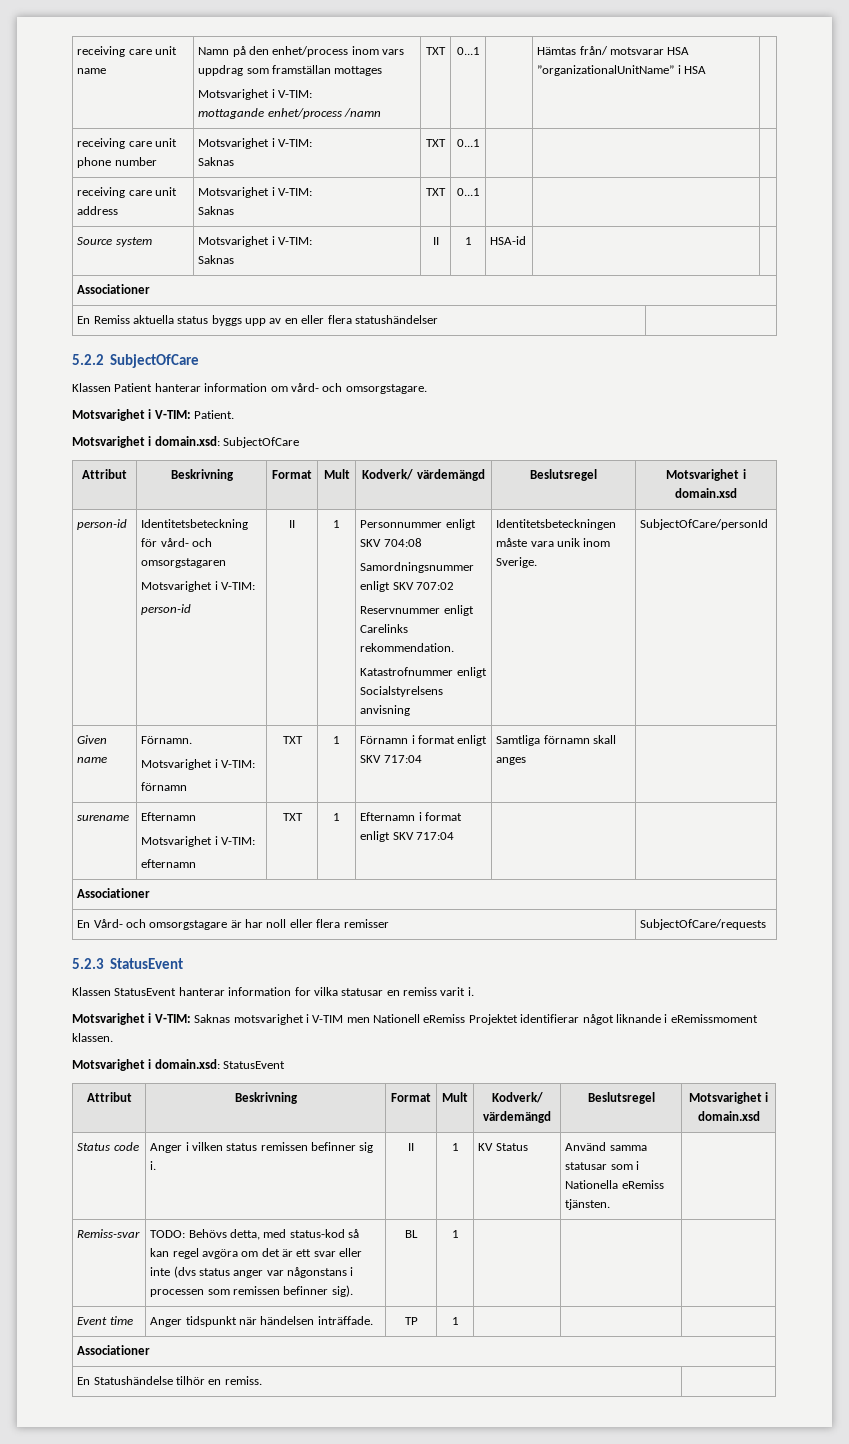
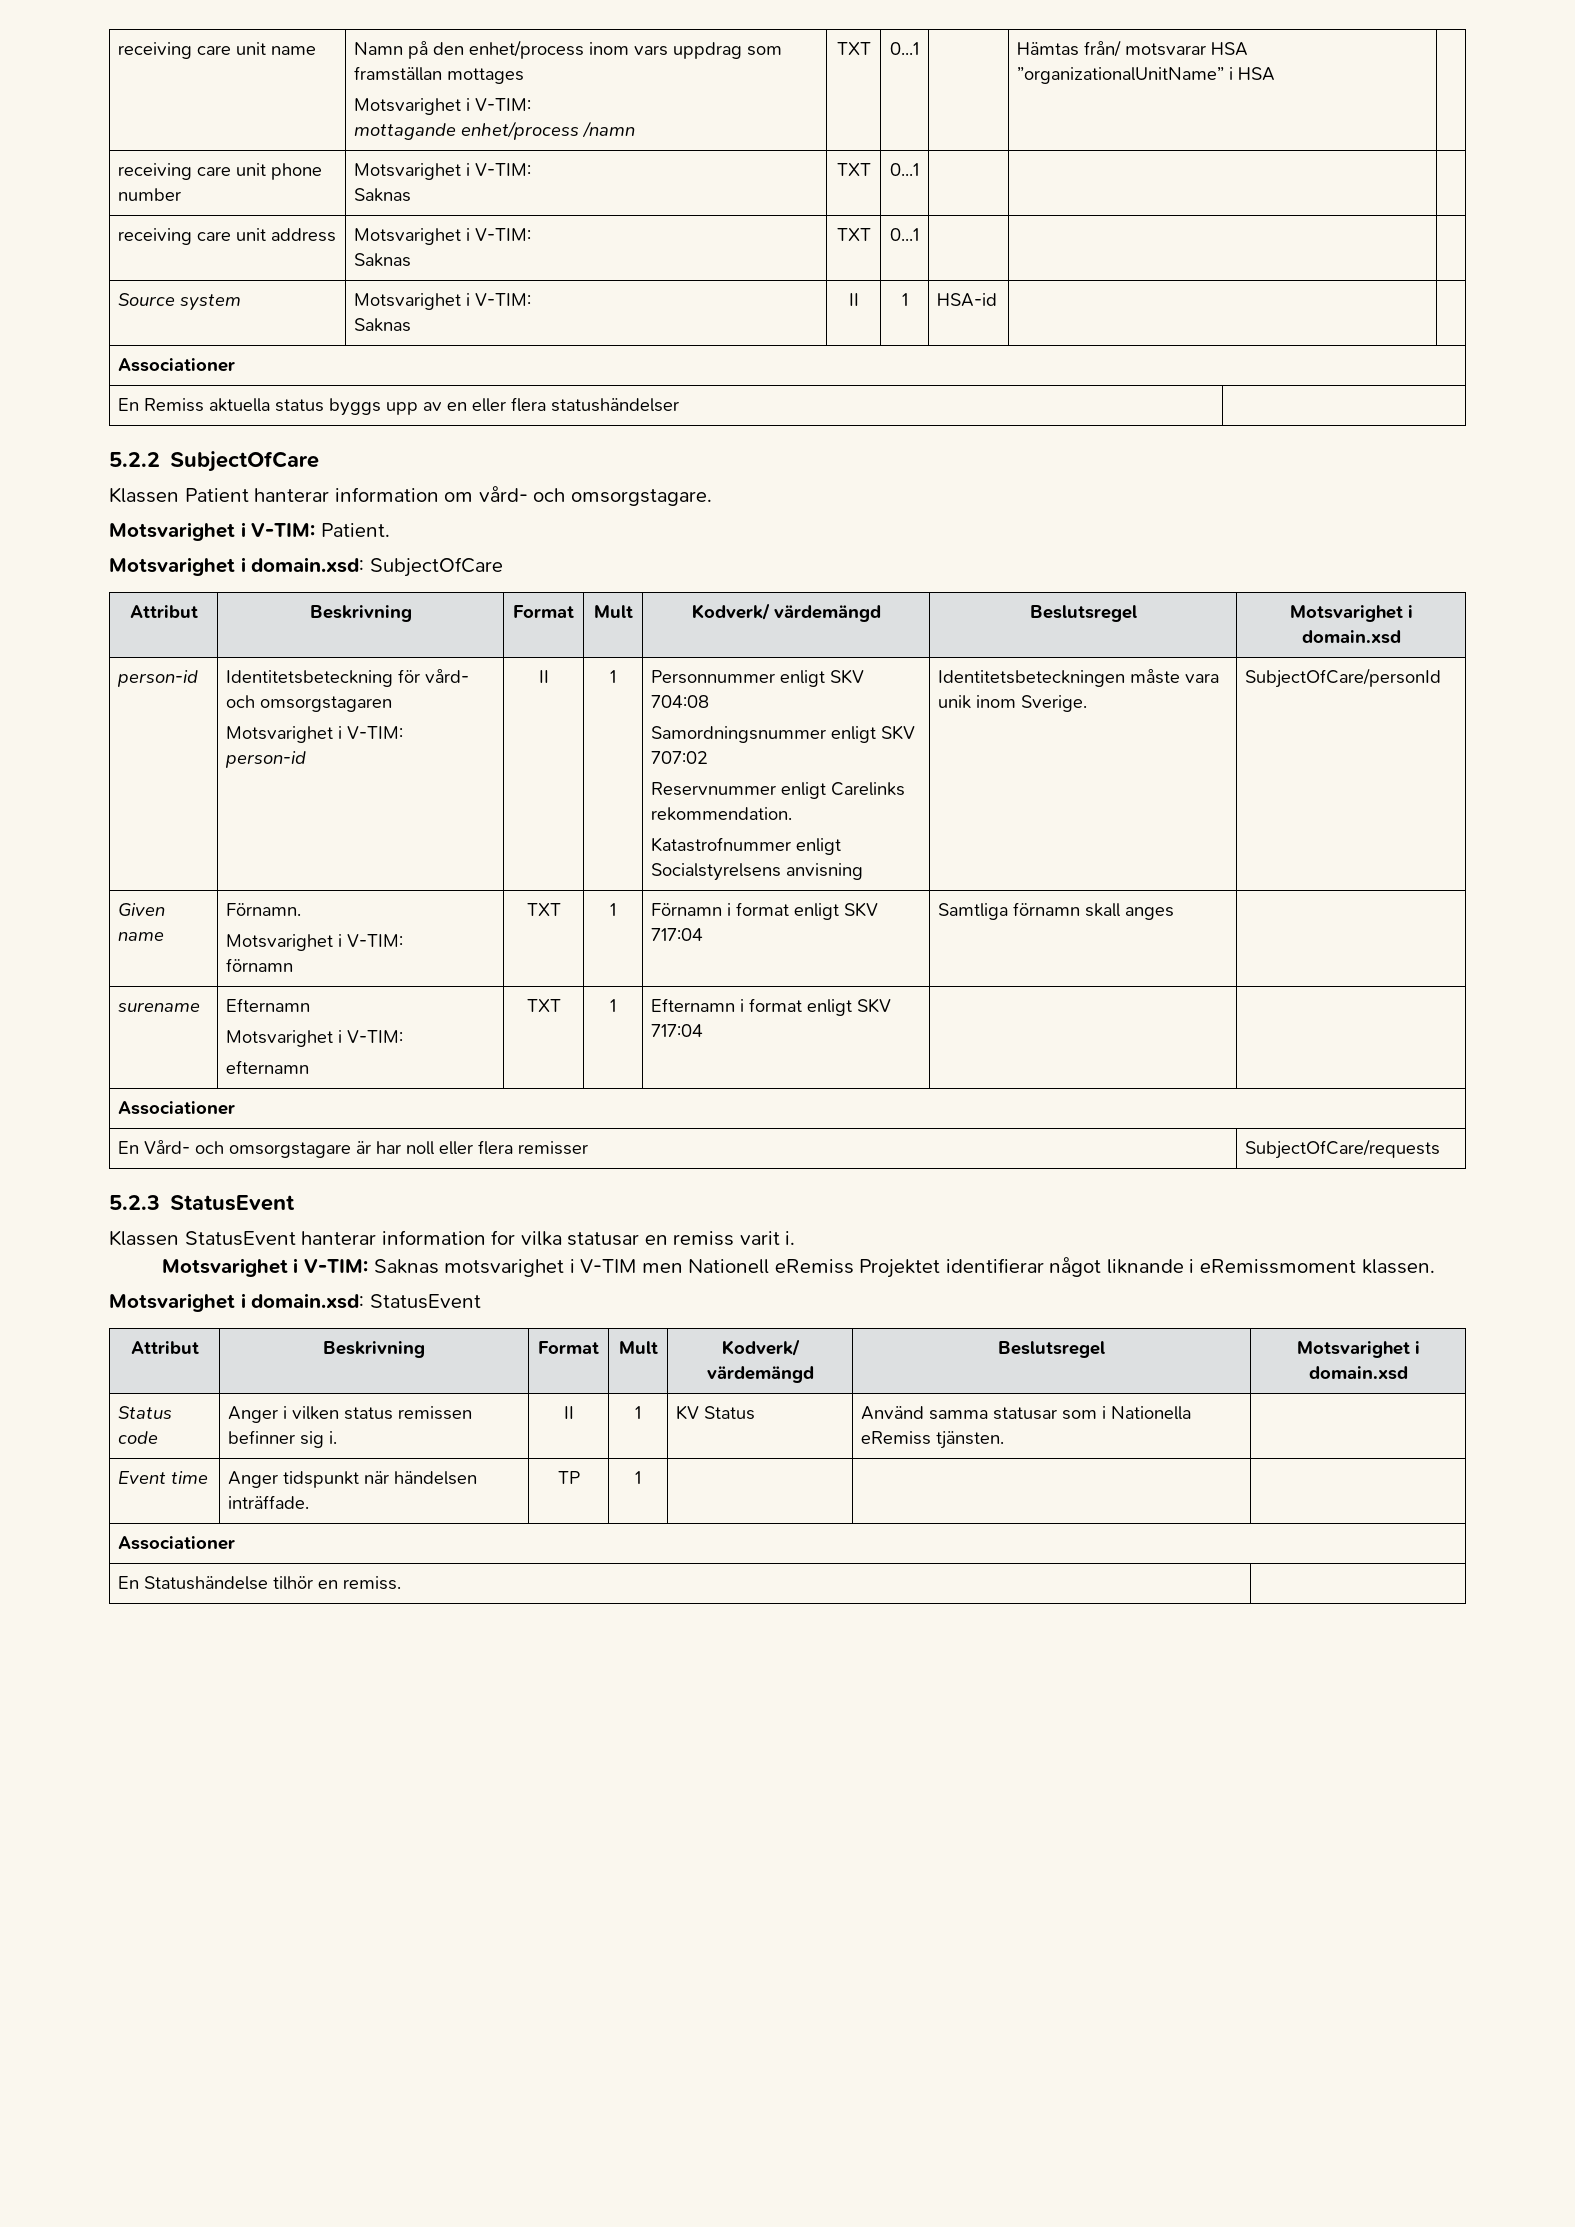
- Remiss-svar | TODO: Behövs detta, med status-kod så kan regel avgöra om det är ett svar eller inte (dvs status anger var någonstans i processen som remissen befinner sig). | BL | 1 | | |

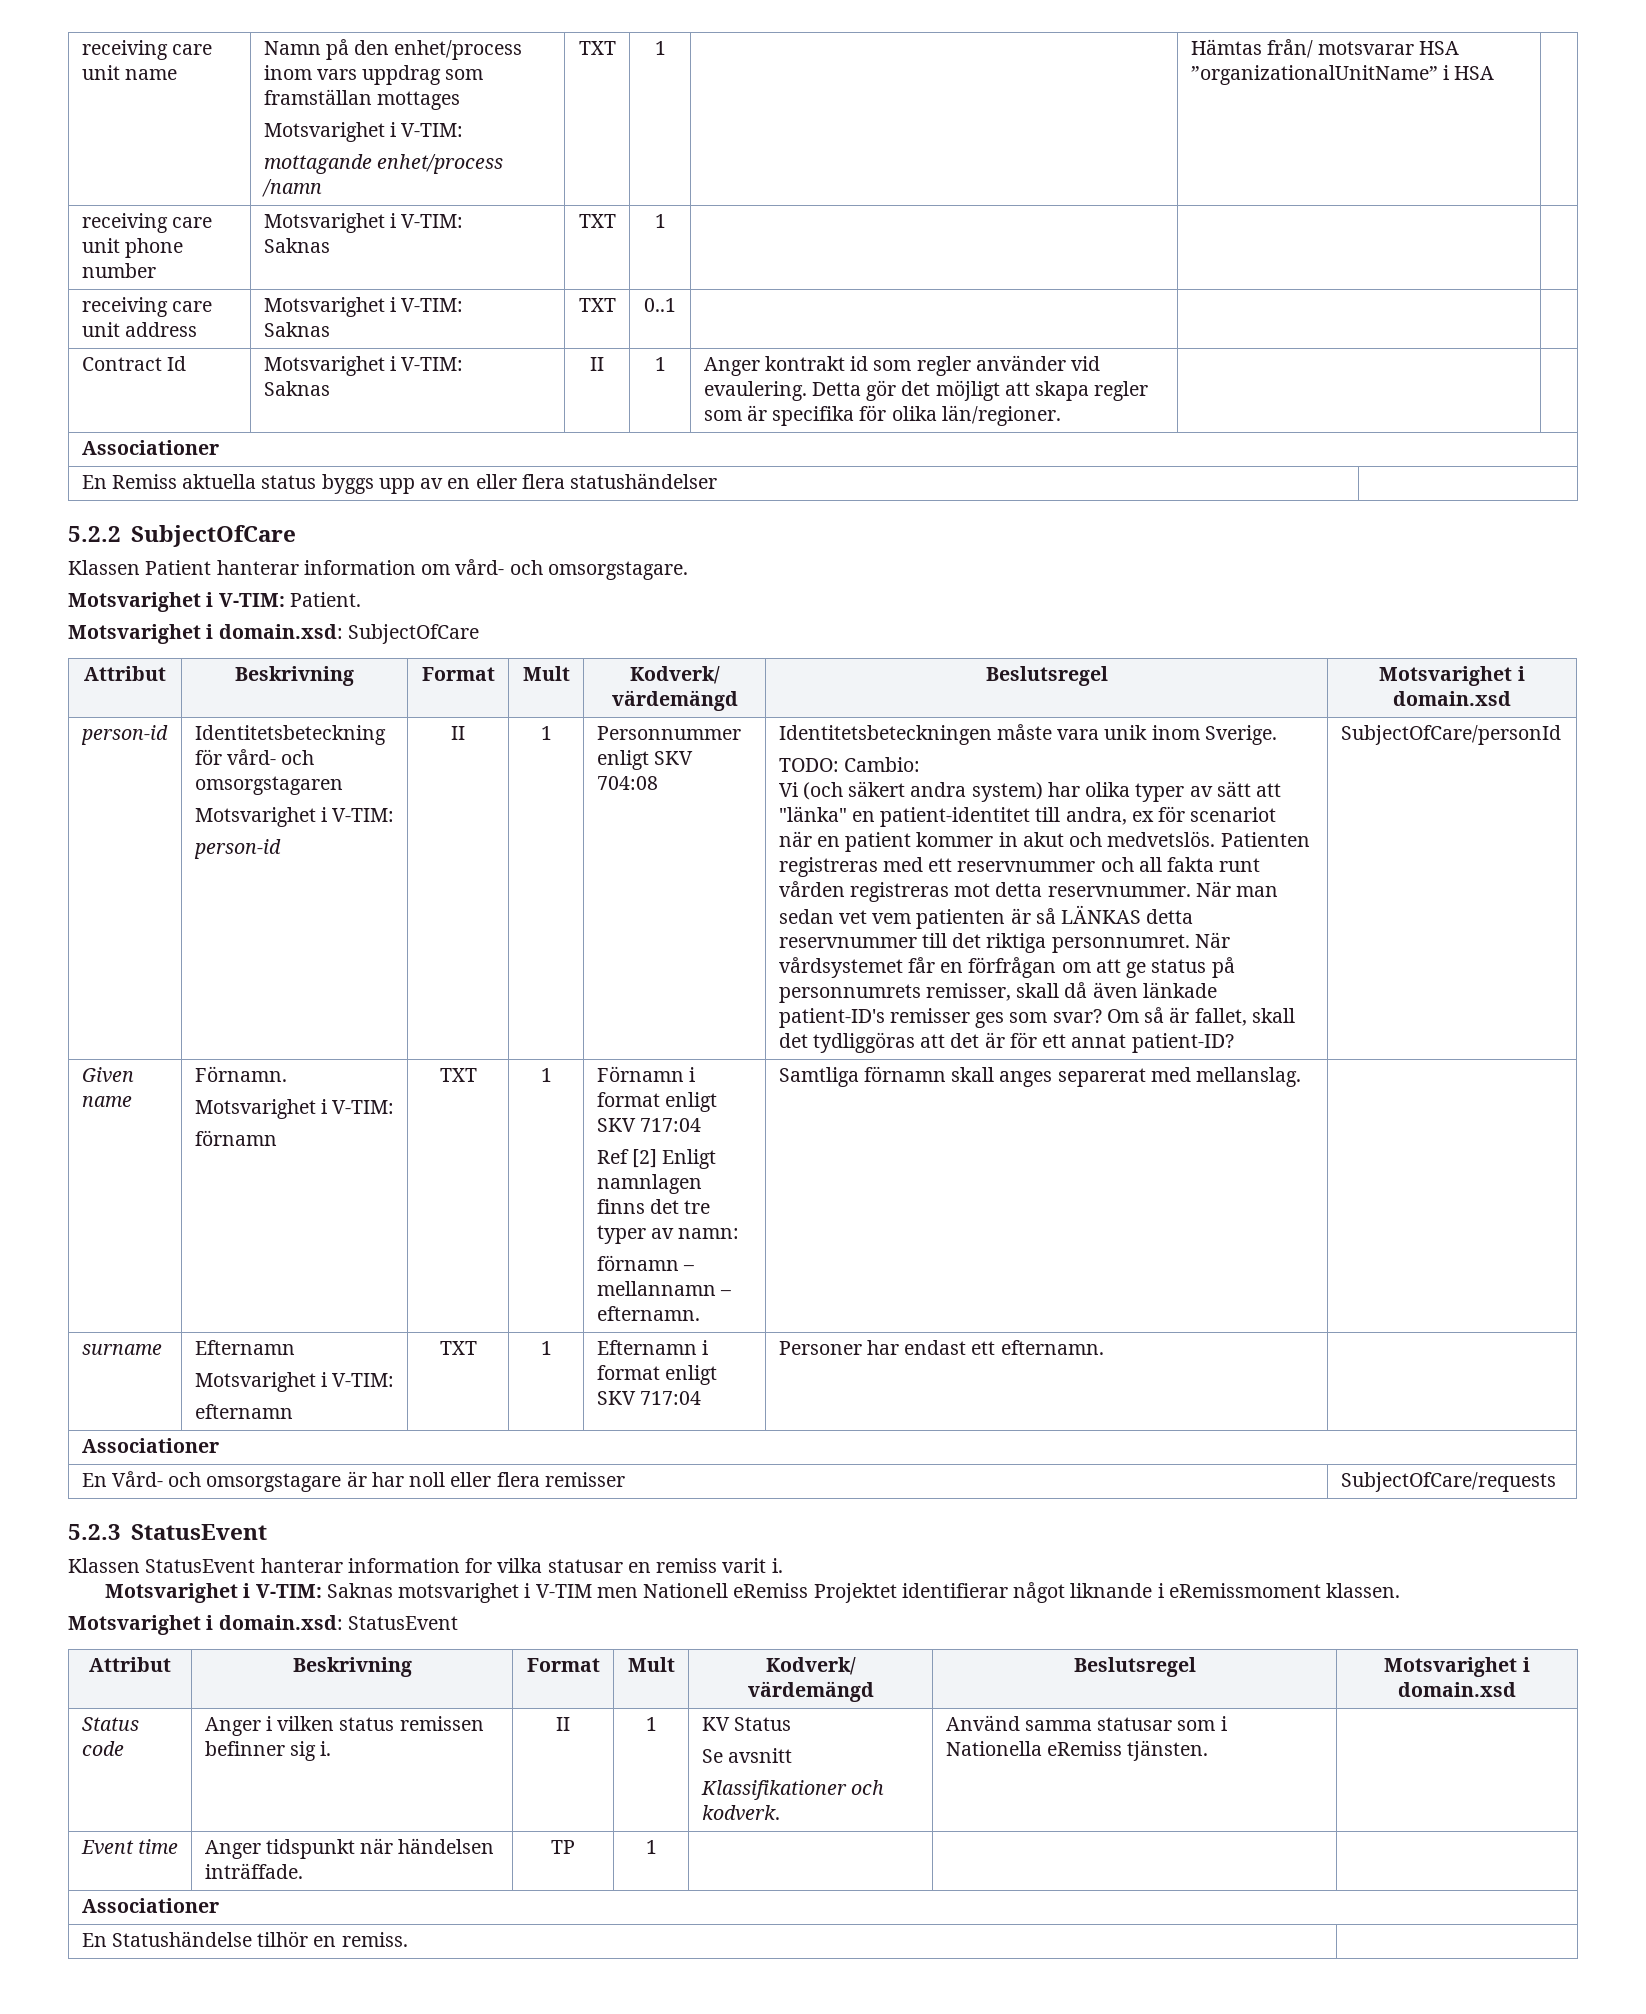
  receiving care unit name | Namn på den enhet/process inom vars uppdrag som framställan mottages
  Motsvarighet i V-TIM:
- mottagande enhet/process /namn | TXT | 0...1 | | Hämtas från/ motsvarar HSA ”organizationalUnitName” i HSA |
+ mottagande enhet/process /namn | TXT | 1 | | Hämtas från/ motsvarar HSA ”organizationalUnitName” i HSA |
  receiving care unit phone number | Motsvarighet i V-TIM:
- Saknas | TXT | 0...1 | | |
+ Saknas | TXT | 1 | | |
  receiving care unit address | Motsvarighet i V-TIM:
- Saknas | TXT | 0...1 | | |
- Source system | Motsvarighet i V-TIM:
- Saknas | II | 1 | HSA-id | |
+ Saknas | TXT | 0..1 | | |
+ Contract Id | Motsvarighet i V-TIM:
+ Saknas | II | 1 | Anger kontrakt id som regler använder vid evaulering. Detta gör det möjligt att skapa regler som är specifika för olika län/regioner. | |
- Samordningsnummer enligt SKV 707:02
- Reservnummer enligt Carelinks rekommendation.
- Katastrofnummer enligt Socialstyrelsens anvisning
+ TODO: Cambio:
+ Vi (och säkert andra system) har olika typer av sätt att "länka" en patient-identitet till andra, ex för scenariot när en patient kommer in akut och medvetslös. Patienten registreras med ett reservnummer och all fakta runt vården registreras mot detta reservnummer. När man sedan vet vem patienten är så LÄNKAS detta reservnummer till det riktiga personnumret. När vårdsystemet får en förfrågan om att ge status på personnumrets remisser, skall då även länkade patient-ID's remisser ges som svar? Om så är fallet, skall det tydliggöras att det är för ett annat patient-ID?
  Given name | Förnamn.
  Motsvarighet i V-TIM:
- förnamn | TXT | 1 | Förnamn i format enligt SKV 717:04 | Samtliga förnamn skall anges |
- surename | Efternamn
+ förnamn | TXT | 1 | Förnamn i format enligt SKV 717:04
+ Ref [2] Enligt namnlagen finns det tre typer av namn:
+ förnamn – mellannamn – efternamn. | Samtliga förnamn skall anges separerat med mellanslag. |
+ surname | Efternamn
  Motsvarighet i V-TIM:
- efternamn | TXT | 1 | Efternamn i format enligt SKV 717:04 | |
+ efternamn | TXT | 1 | Efternamn i format enligt SKV 717:04 | Personer har endast ett efternamn. |
- Status code | Anger i vilken status remissen befinner sig i. | II | 1 | KV Status | Använd samma statusar som i Nationella eRemiss tjänsten. |
+ Status code | Anger i vilken status remissen befinner sig i. | II | 1 | KV Status
+ Se avsnitt
+ Klassifikationer och kodverk. | Använd samma statusar som i Nationella eRemiss tjänsten. |

